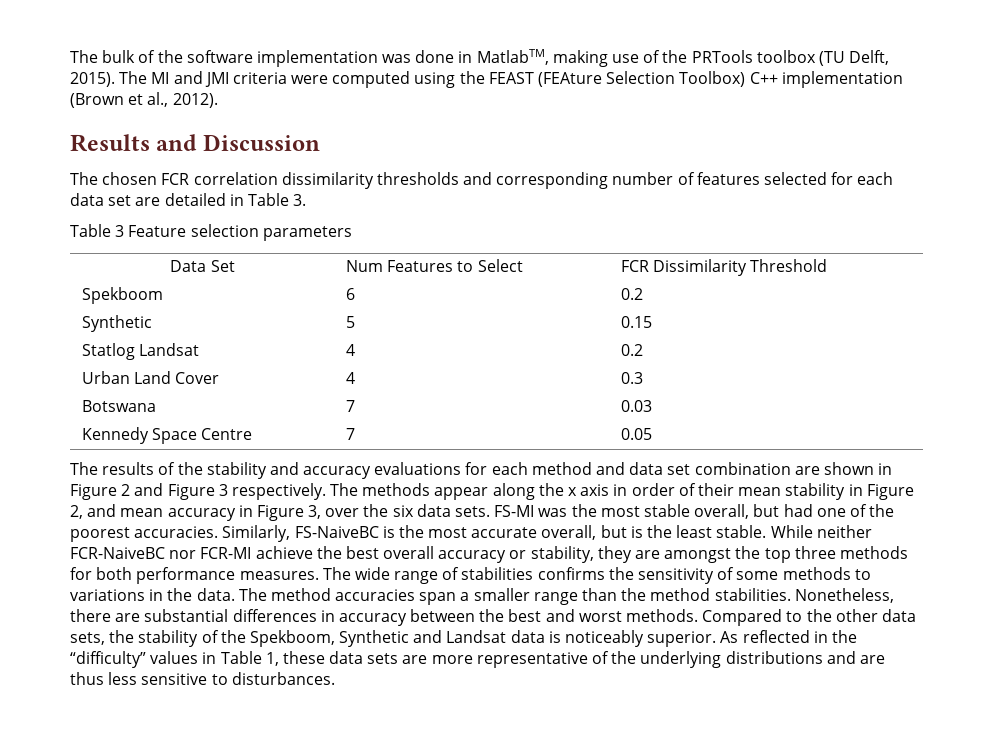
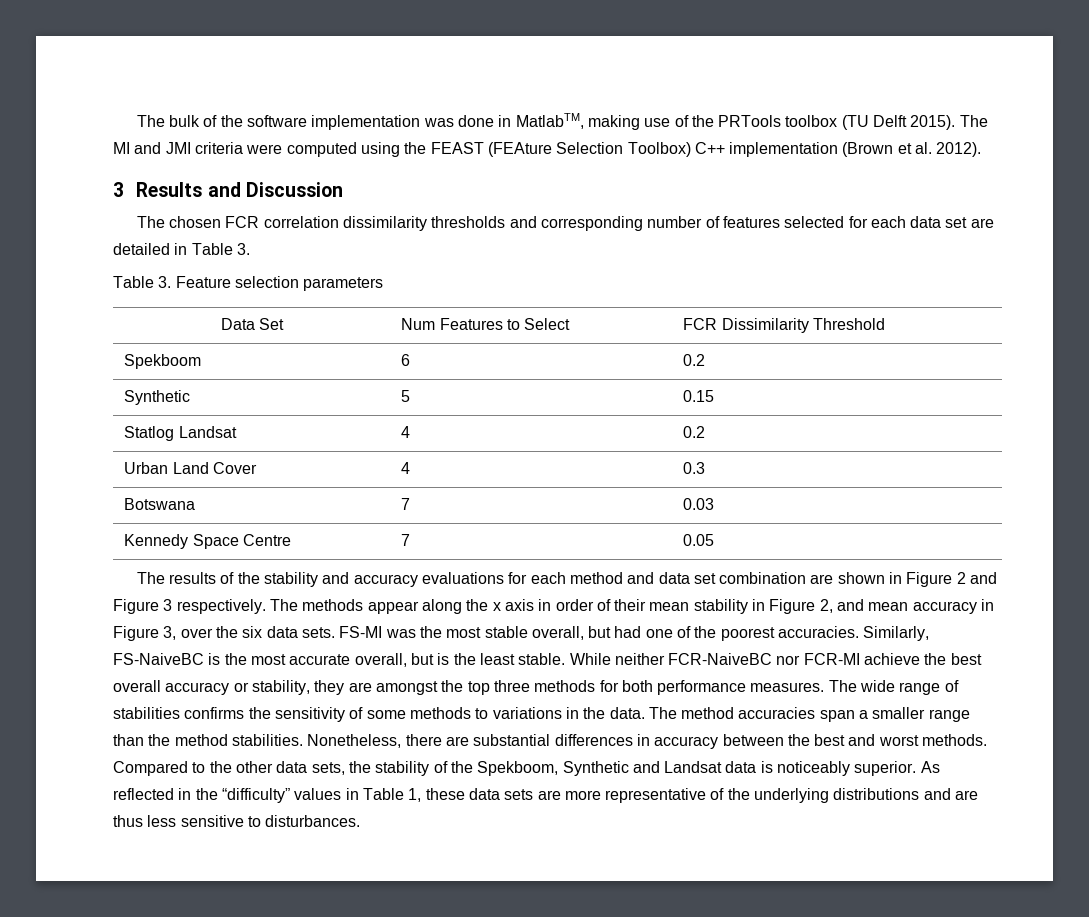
- The bulk of the software implementation was done in MatlabTM, making use of the PRTools toolbox (TU Delft, 2015).
+ The bulk of the software implementation was done in MatlabTM, making use of the PRTools toolbox (TU Delft 2015).
- The MI and JMI criteria were computed using the FEAST (FEAture Selection Toolbox) C++ implementation (Brown et al., 2012).
+ The MI and JMI criteria were computed using the FEAST (FEAture Selection Toolbox) C++ implementation (Brown et al. 2012).
- Results and Discussion
+ 3 Results and Discussion
- Table 3 Feature selection parameters
+ Table 3. Feature selection parameters

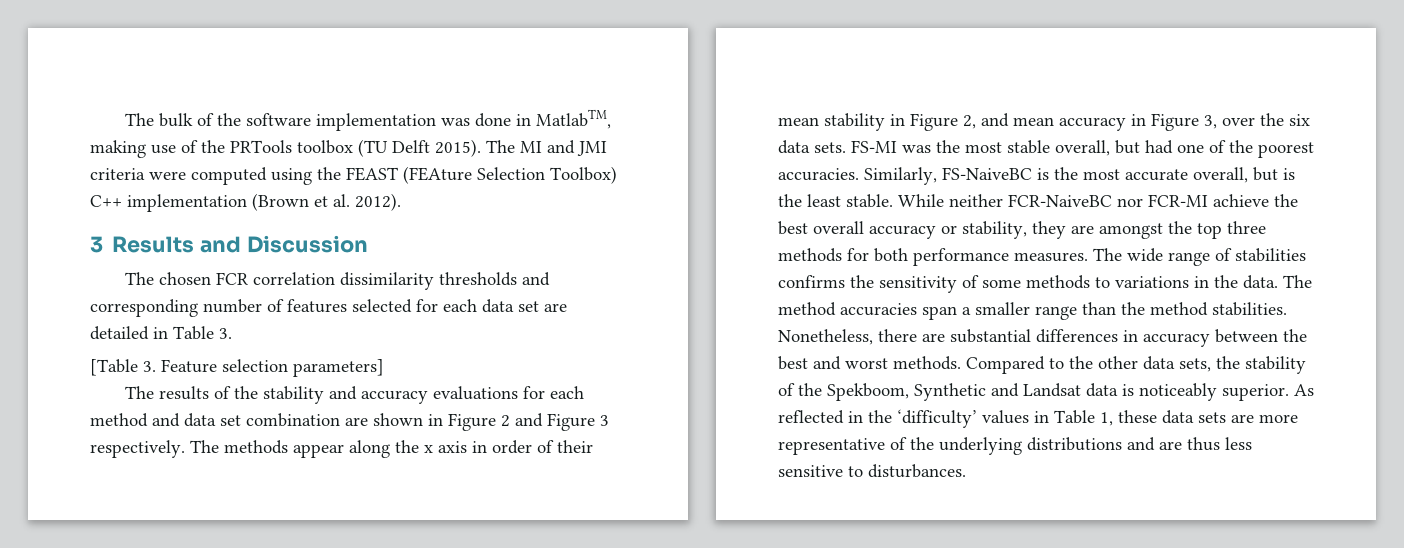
- Table 3. Feature selection parameters
- Data Set | Num Features to Select | FCR Dissimilarity Threshold
- Spekboom | 6 | 0.2
- Synthetic | 5 | 0.15
- Statlog Landsat | 4 | 0.2
- Urban Land Cover | 4 | 0.3
- Botswana | 7 | 0.03
- Kennedy Space Centre | 7 | 0.05
+ [Table 3. Feature selection parameters]
- As reflected in the “difficulty” values in Table 1, these data sets are more representative of the underlying distributions and are thus less sensitive to disturbances.
+ As reflected in the ‘difficulty’ values in Table 1, these data sets are more representative of the underlying distributions and are thus less sensitive to disturbances.

